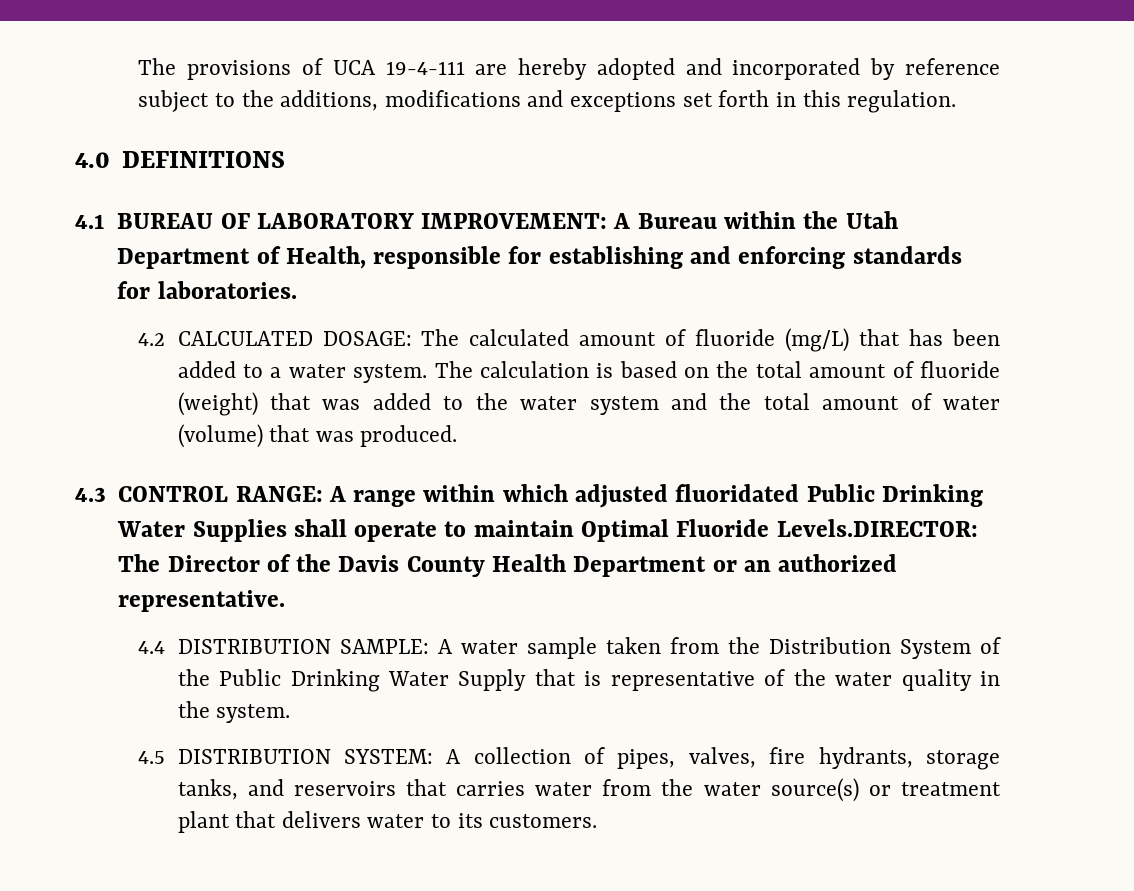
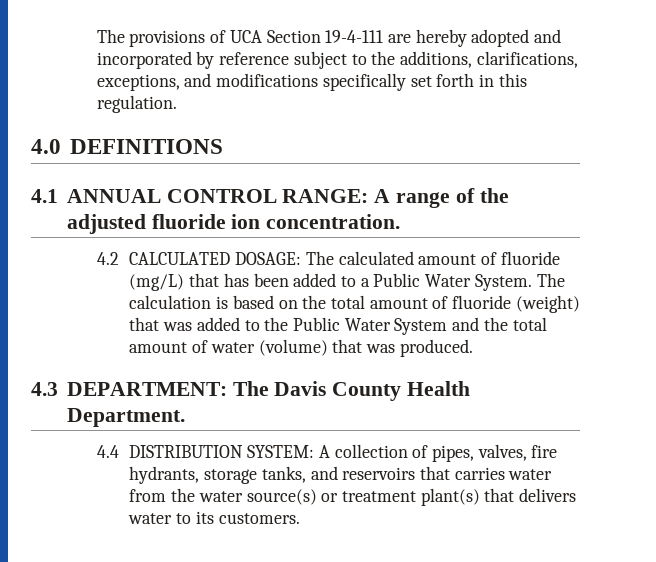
- The provisions of UCA 19-4-111 are hereby adopted and incorporated by reference subject to the additions, modifications and exceptions set forth in this regulation.
+ The provisions of UCA Section 19-4-111 are hereby adopted and incorporated by reference subject to the additions, clarifications, exceptions, and modifications specifically set forth in this regulation.
- 4.1 BUREAU OF LABORATORY IMPROVEMENT: A Bureau within the Utah Department of Health, responsible for establishing and enforcing standards for laboratories.
+ 4.1 ANNUAL CONTROL RANGE: A range of the adjusted fluoride ion concentration.
- 4.2 CALCULATED DOSAGE: The calculated amount of fluoride (mg/L) that has been added to a water system.
+ 4.2 CALCULATED DOSAGE: The calculated amount of fluoride (mg/L) that has been added to a Public Water System.
- The calculation is based on the total amount of fluoride (weight) that was added to the water system and the total amount of water (volume) that was produced.
+ The calculation is based on the total amount of fluoride (weight) that was added to the Public Water System and the total amount of water (volume) that was produced.
- 4.3 CONTROL RANGE: A range within which adjusted fluoridated Public Drinking Water Supplies shall operate to maintain Optimal Fluoride Levels.DIRECTOR: The Director of the Davis County Health Department or an authorized representative.
- 4.4 DISTRIBUTION SAMPLE: A water sample taken from the Distribution System of the Public Drinking Water Supply that is representative of the water quality in the system.
- 4.5 DISTRIBUTION SYSTEM: A collection of pipes, valves, fire hydrants, storage tanks, and reservoirs that carries water from the water source(s) or treatment plant that delivers water to its customers.
+ 4.3 DEPARTMENT: The Davis County Health Department.
+ 4.4 DISTRIBUTION SYSTEM: A collection of pipes, valves, fire hydrants, storage tanks, and reservoirs that carries water from the water source(s) or treatment plant(s) that delivers water to its customers.

